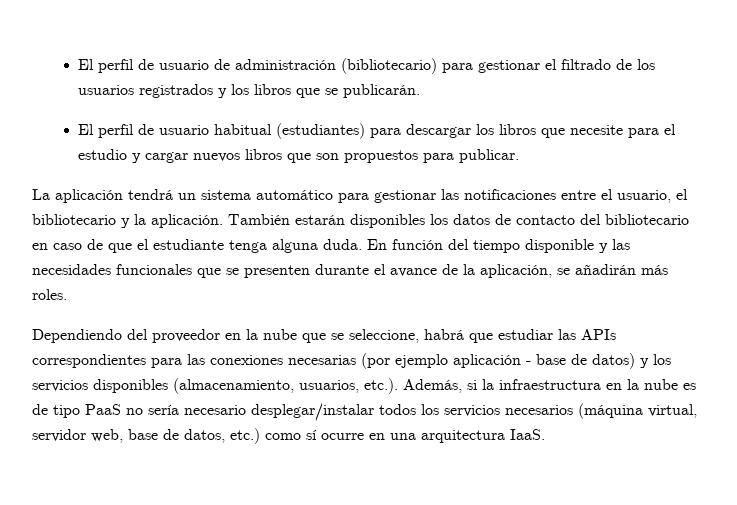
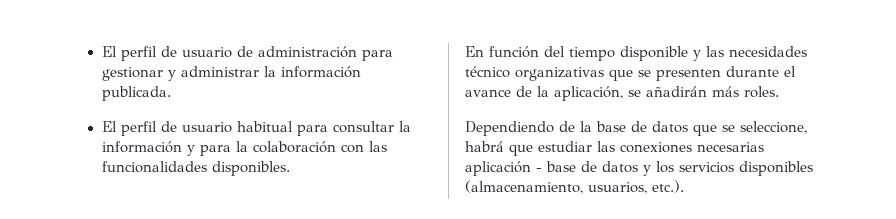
- El perfil de usuario de administración (bibliotecario) para gestionar el filtrado de los usuarios registrados y los libros que se publicarán.
+ El perfil de usuario de administración para gestionar y administrar la información publicada.
- El perfil de usuario habitual (estudiantes) para descargar los libros que necesite para el estudio y cargar nuevos libros que son propuestos para publicar.
- La aplicación tendrá un sistema automático para gestionar las notificaciones entre el usuario, el bibliotecario y la aplicación. También estarán disponibles los datos de contacto del bibliotecario en caso de que el estudiante tenga alguna duda. En función del tiempo disponible y las necesidades funcionales que se presenten durante el avance de la aplicación, se añadirán más roles.
+ El perfil de usuario habitual para consultar la información y para la colaboración con las funcionalidades disponibles.
+ En función del tiempo disponible y las necesidades técnico organizativas que se presenten durante el avance de la aplicación, se añadirán más roles.
- Dependiendo del proveedor en la nube que se seleccione, habrá que estudiar las APIs correspondientes para las conexiones necesarias (por ejemplo aplicación - base de datos) y los servicios disponibles (almacenamiento, usuarios, etc.). Además, si la infraestructura en la nube es de tipo PaaS no sería necesario desplegar/instalar todos los servicios necesarios (máquina virtual, servidor web, base de datos, etc.) como sí ocurre en una arquitectura IaaS.
+ Dependiendo de la base de datos que se seleccione, habrá que estudiar las conexiones necesarias aplicación - base de datos y los servicios disponibles (almacenamiento, usuarios, etc.).

